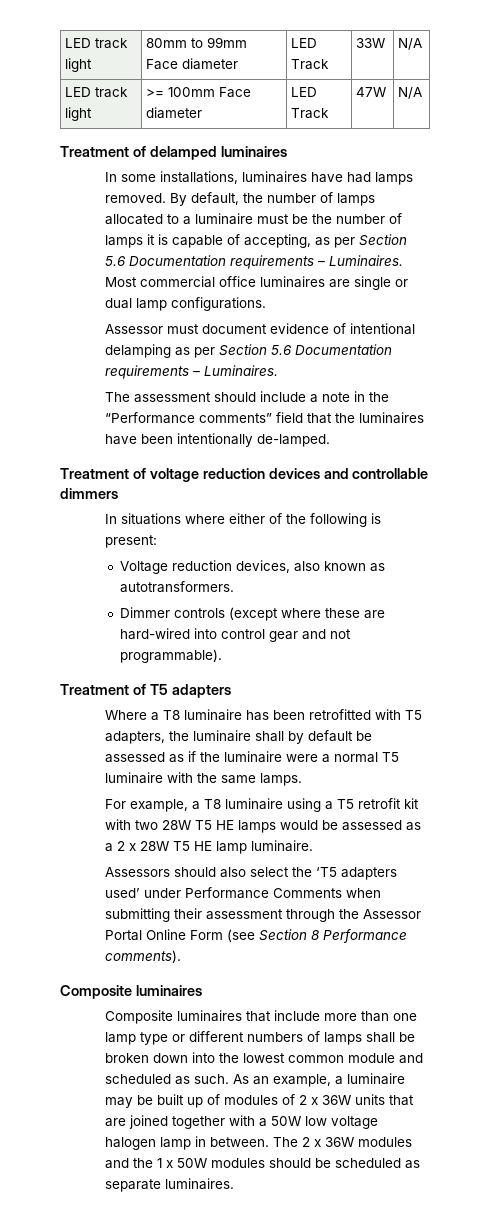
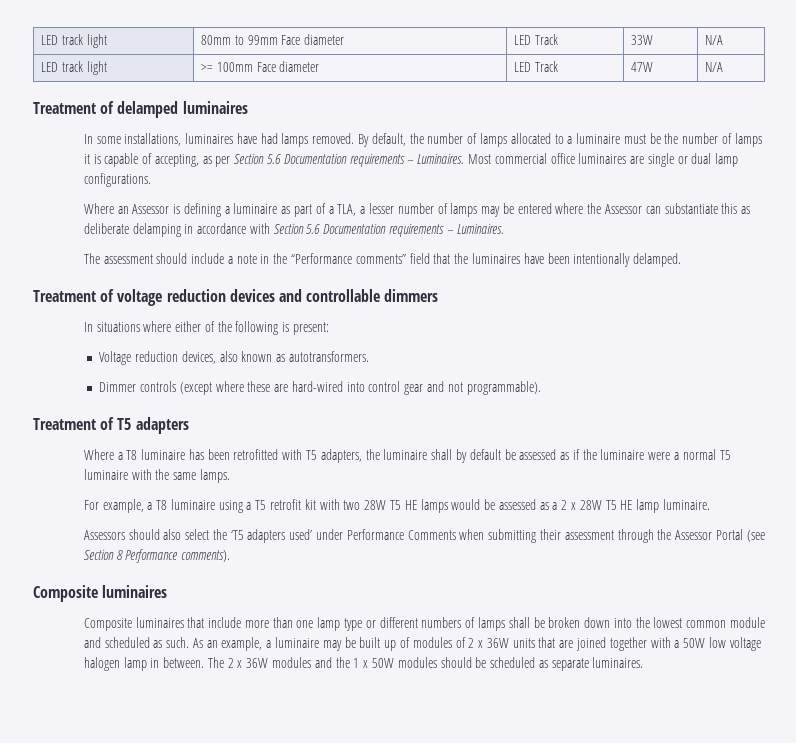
- Assessor must document evidence of intentional delamping as per Section 5.6 Documentation requirements – Luminaires.
+ Where an Assessor is defining a luminaire as part of a TLA, a lesser number of lamps may be entered where the Assessor can substantiate this as deliberate delamping in accordance with Section 5.6 Documentation requirements – Luminaires.
- The assessment should include a note in the “Performance comments” field that the luminaires have been intentionally de-lamped.
+ The assessment should include a note in the “Performance comments” field that the luminaires have been intentionally delamped.
- Assessors should also select the ‘T5 adapters used’ under Performance Comments when submitting their assessment through the Assessor Portal Online Form (see Section 8 Performance comments).
+ Assessors should also select the ‘T5 adapters used’ under Performance Comments when submitting their assessment through the Assessor Portal (see Section 8 Performance comments).

